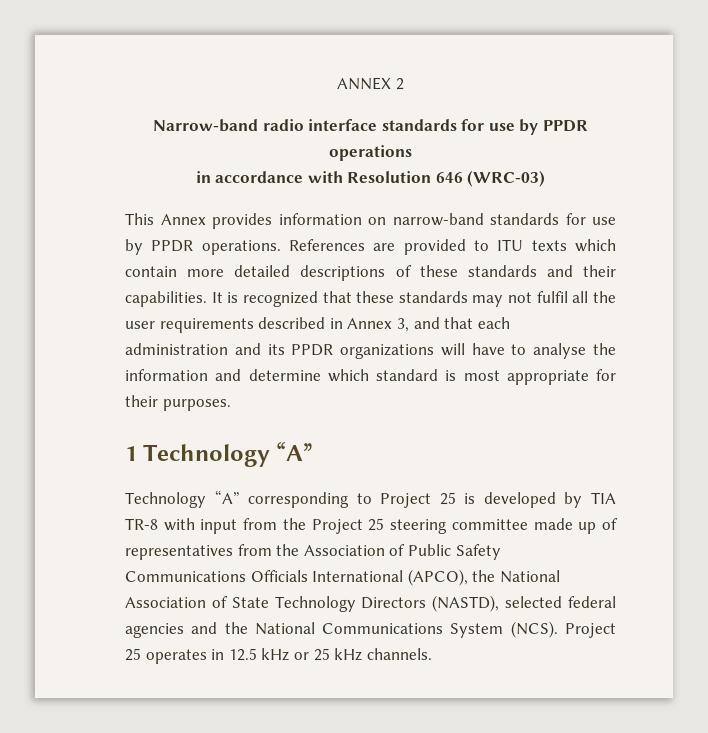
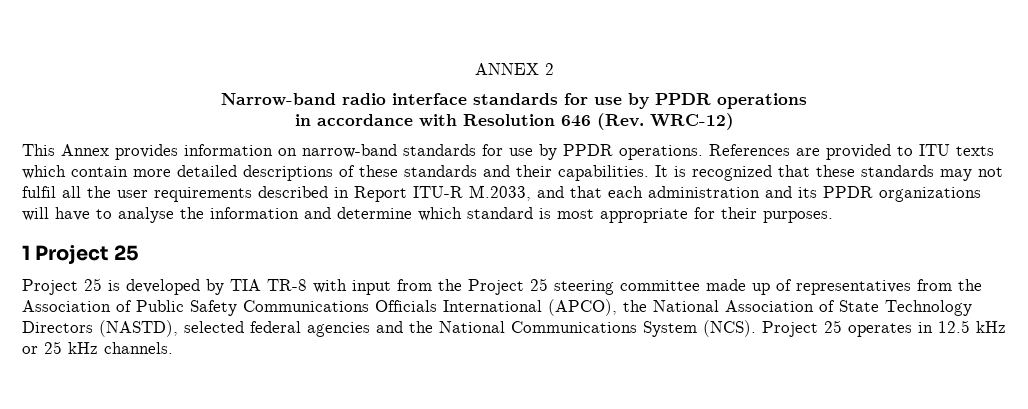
- in accordance with Resolution 646 (WRC-03)
+ in accordance with Resolution 646 (Rev. WRC-12)
- It is recognized that these standards may not fulfil all the user requirements described in Annex 3, and that each administration and its PPDR organizations will have to analyse the information and determine which standard is most appropriate for their purposes.
+ It is recognized that these standards may not fulfil all the user requirements described in Report ITU-R M.2033, and that each administration and its PPDR organizations will have to analyse the information and determine which standard is most appropriate for their purposes.
- 1 Technology “A”
- Technology “A” corresponding to Project 25 is developed by TIA TR-8 with input from the Project 25 steering committee made up of representatives from the Association of Public Safety Communications Officials International (APCO), the National Association of State Technology Directors (NASTD), selected federal agencies and the National Communications System (NCS).
+ 1 Project 25
+ Project 25 is developed by TIA TR-8 with input from the Project 25 steering committee made up of representatives from the Association of Public Safety Communications Officials International (APCO), the National Association of State Technology Directors (NASTD), selected federal agencies and the National Communications System (NCS).

